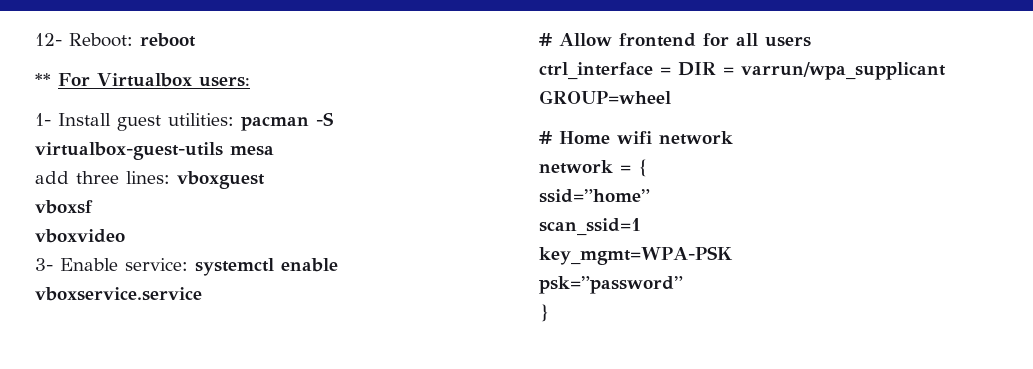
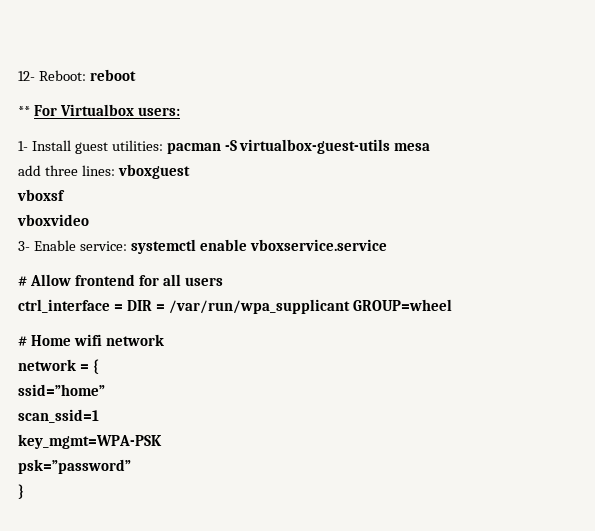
- ctrl_interface = DIR = varrun/wpa_supplicant GROUP=wheel
+ ctrl_interface = DIR = /var/run/wpa_supplicant GROUP=wheel

